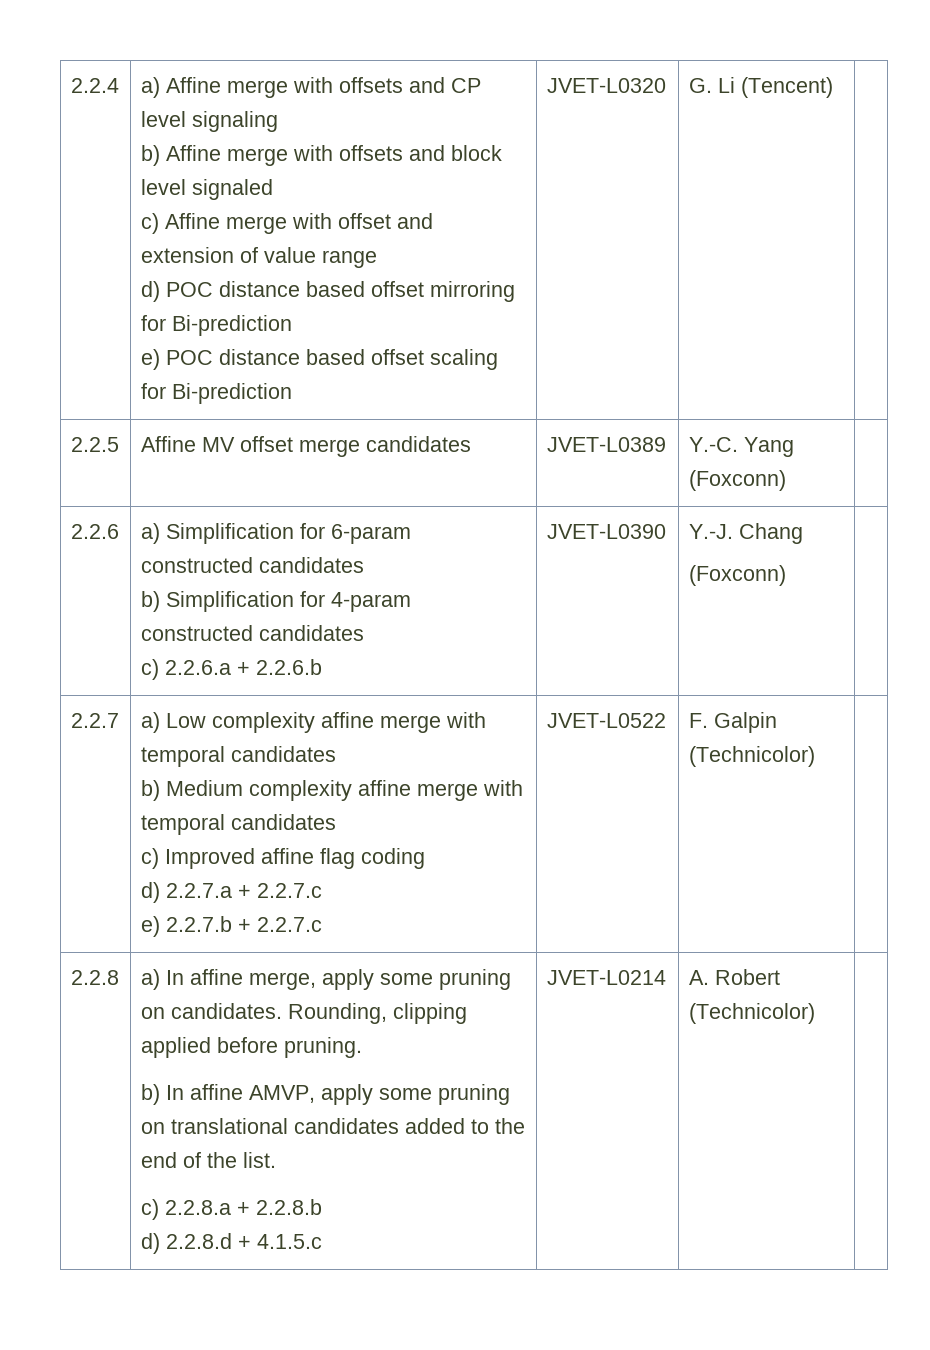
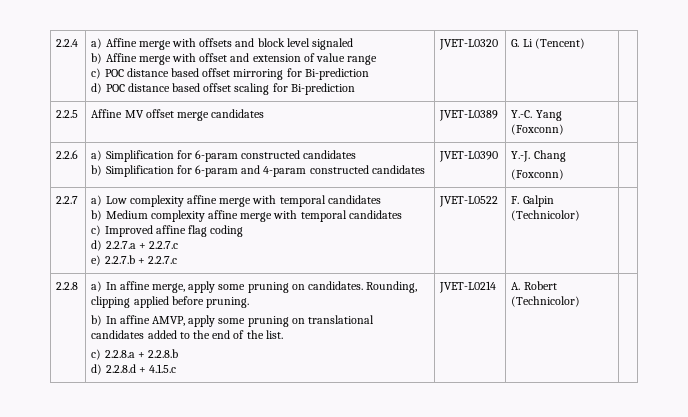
- a) Affine merge with offsets and CP level signaling
- b) Affine merge with offsets and block level signaled
+ a) Affine merge with offsets and block level signaled
- c) Affine merge with offset and extension of value range
+ b) Affine merge with offset and extension of value range
- d) POC distance based offset mirroring for Bi-prediction
+ c) POC distance based offset mirroring for Bi-prediction
- e) POC distance based offset scaling for Bi-prediction
+ d) POC distance based offset scaling for Bi-prediction
  2.2.6 | a) Simplification for 6-param constructed candidates
- b) Simplification for 4-param constructed candidates
- c) 2.2.6.a + 2.2.6.b | JVET-L0390 | Y.-J. Chang
+ b) Simplification for 6-param and 4-param constructed candidates | JVET-L0390 | Y.-J. Chang

